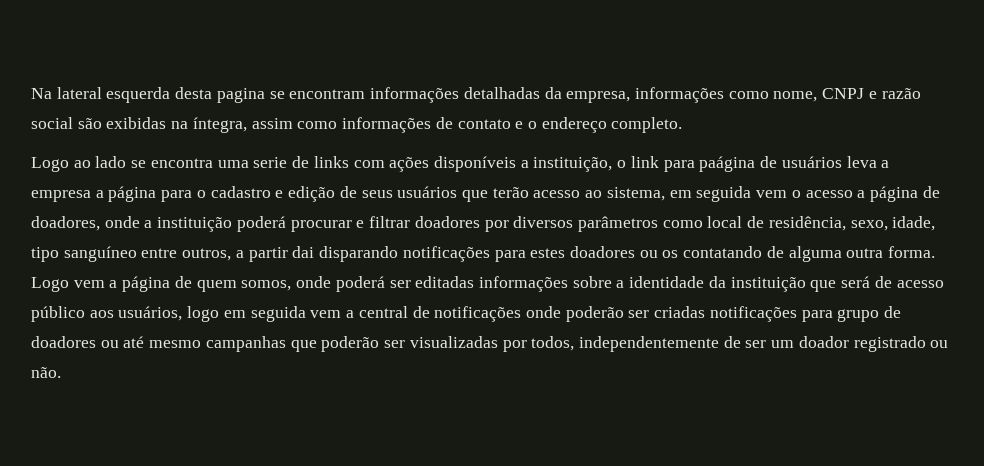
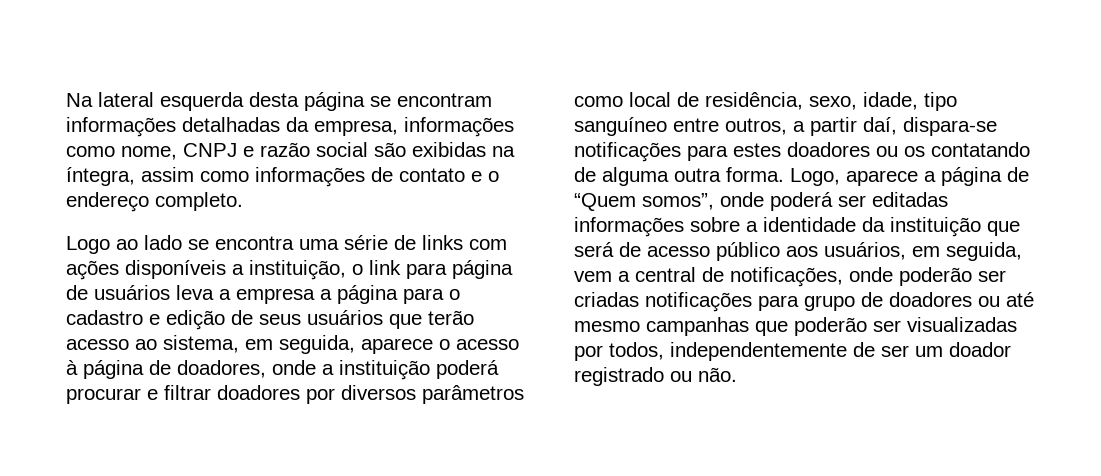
- Na lateral esquerda desta pagina se encontram informações detalhadas da empresa, informações como nome, CNPJ e razão social são exibidas na íntegra, assim como informações de contato e o endereço completo.
+ Na lateral esquerda desta página se encontram informações detalhadas da empresa, informações como nome, CNPJ e razão social são exibidas na íntegra, assim como informações de contato e o endereço completo.
- Logo ao lado se encontra uma serie de links com ações disponíveis a instituição, o link para paágina de usuários leva a empresa a página para o cadastro e edição de seus usuários que terão acesso ao sistema, em seguida vem o acesso a página de doadores, onde a instituição poderá procurar e filtrar doadores por diversos parâmetros como local de residência, sexo, idade, tipo sanguíneo entre outros, a partir dai disparando notificações para estes doadores ou os contatando de alguma outra forma.
+ Logo ao lado se encontra uma série de links com ações disponíveis a instituição, o link para página de usuários leva a empresa a página para o cadastro e edição de seus usuários que terão acesso ao sistema, em seguida, aparece o acesso à página de doadores, onde a instituição poderá procurar e filtrar doadores por diversos parâmetros como local de residência, sexo, idade, tipo sanguíneo entre outros, a partir daí, dispara-se notificações para estes doadores ou os contatando de alguma outra forma.
- Logo vem a página de quem somos, onde poderá ser editadas informações sobre a identidade da instituição que será de acesso público aos usuários, logo em seguida vem a central de notificações onde poderão ser criadas notificações para grupo de doadores ou até mesmo campanhas que poderão ser visualizadas por todos, independentemente de ser um doador registrado ou não.
+ Logo, aparece a página de “Quem somos”, onde poderá ser editadas informações sobre a identidade da instituição que será de acesso público aos usuários, em seguida, vem a central de notificações, onde poderão ser criadas notificações para grupo de doadores ou até mesmo campanhas que poderão ser visualizadas por todos, independentemente de ser um doador registrado ou não.

